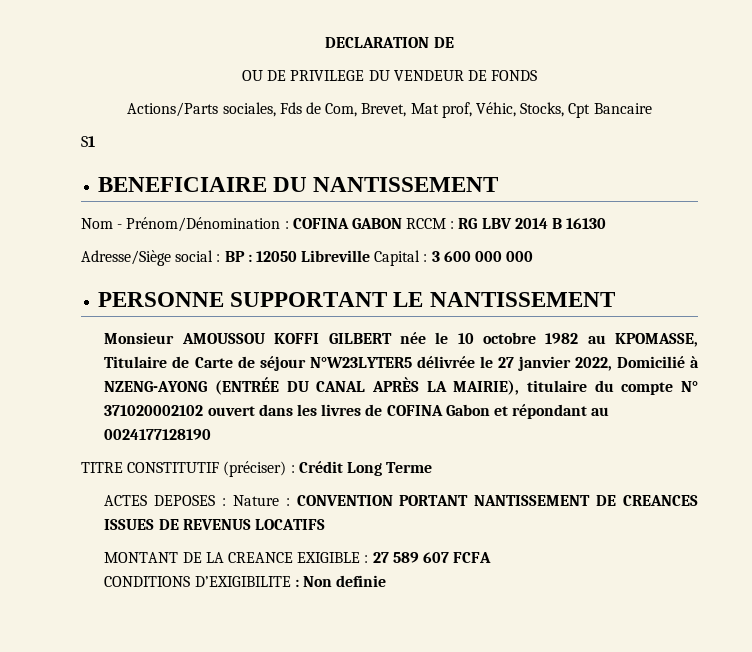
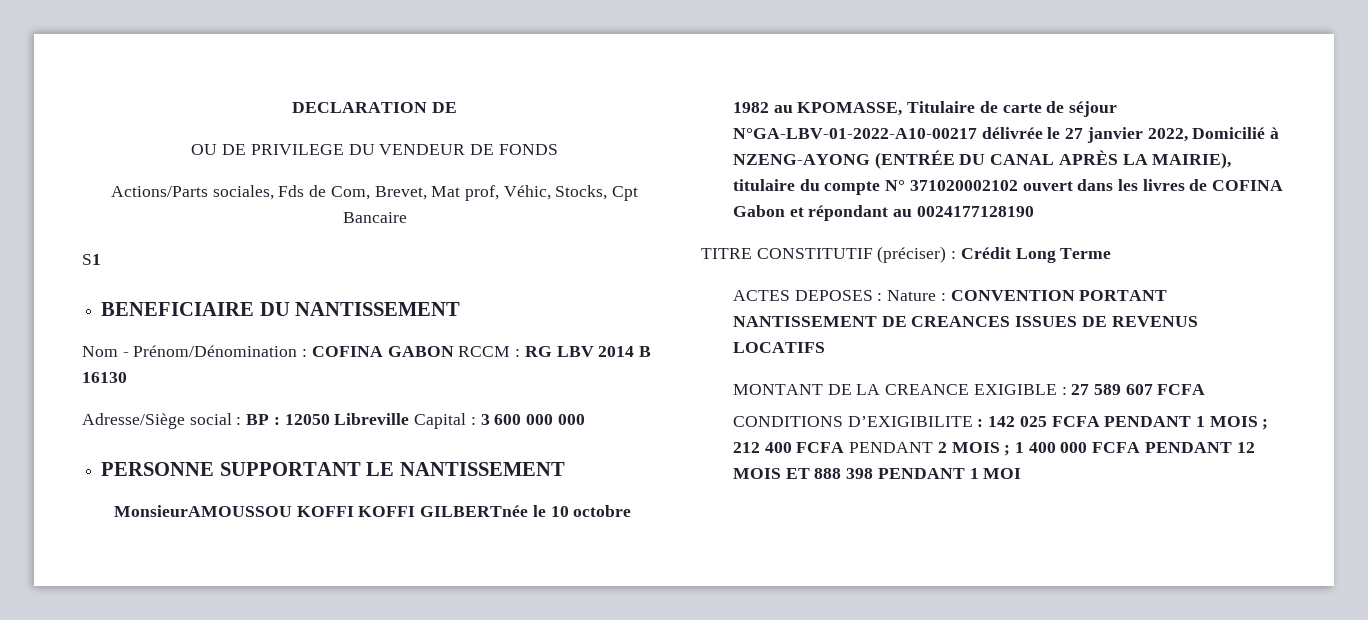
- Monsieur AMOUSSOU KOFFI GILBERT née le 10 octobre 1982 au KPOMASSE, Titulaire de Carte de séjour N°W23LYTER5 délivrée le 27 janvier 2022, Domicilié à NZENG-AYONG (ENTRÉE DU CANAL APRÈS LA MAIRIE), titulaire du compte N° 371020002102 ouvert dans les livres de COFINA Gabon et répondant au 0024177128190
+ MonsieurAMOUSSOU KOFFI KOFFI GILBERTnée le 10 octobre 1982 au KPOMASSE, Titulaire de carte de séjour N°GA-LBV-01-2022-A10-00217 délivrée le 27 janvier 2022, Domicilié à NZENG-AYONG (ENTRÉE DU CANAL APRÈS LA MAIRIE), titulaire du compte N° 371020002102 ouvert dans les livres de COFINA Gabon et répondant au 0024177128190
- CONDITIONS D’EXIGIBILITE : Non definie
+ CONDITIONS D’EXIGIBILITE : 142 025 FCFA PENDANT 1 MOIS ; 212 400 FCFA PENDANT 2 MOIS ; 1 400 000 FCFA PENDANT 12 MOIS ET 888 398 PENDANT 1 MOI

